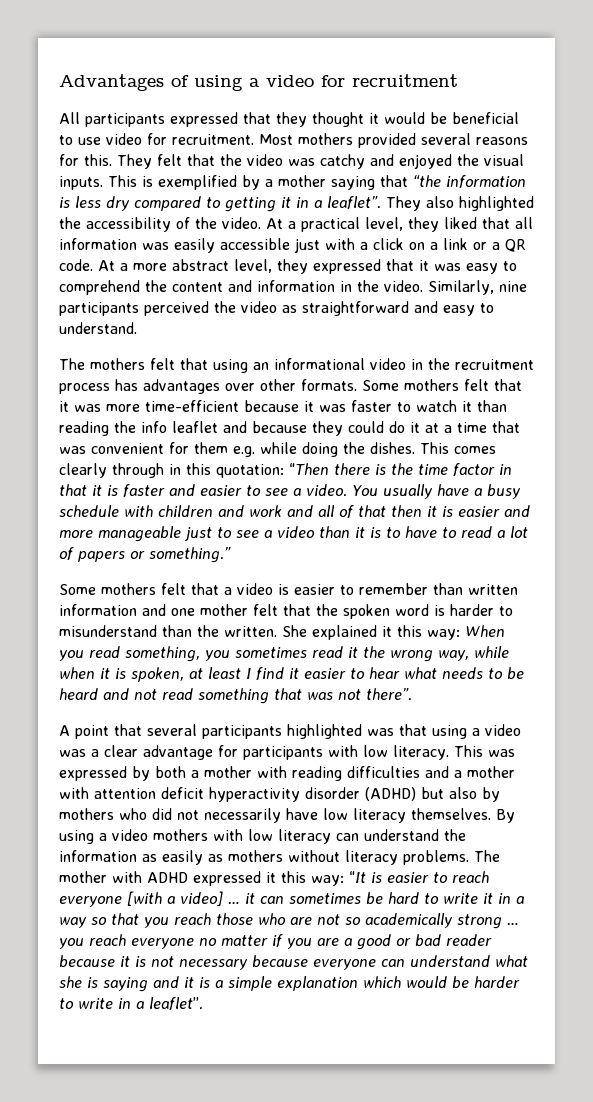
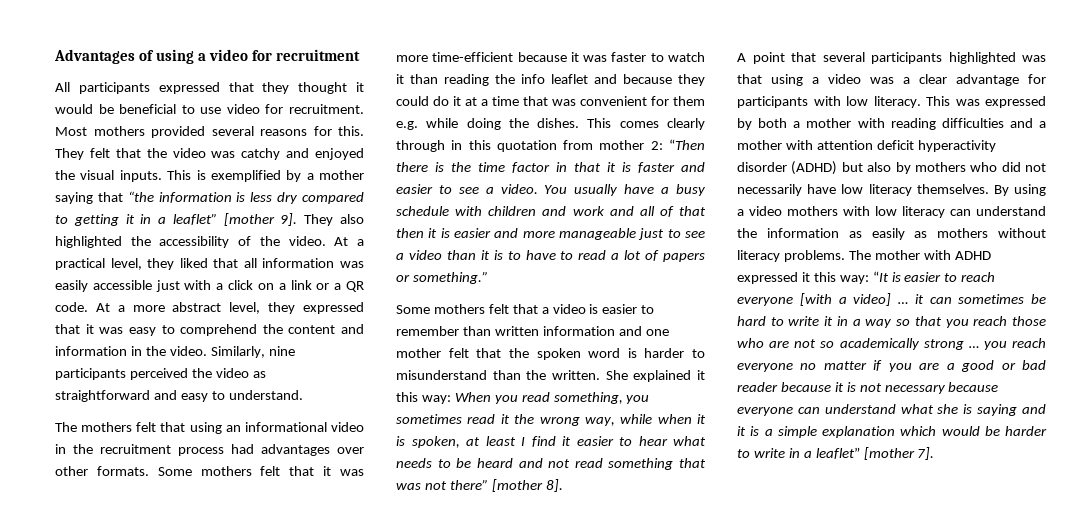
- This is exemplified by a mother saying that “the information is less dry compared to getting it in a leaflet”.
+ This is exemplified by a mother saying that “the information is less dry compared to getting it in a leaflet” [mother 9].
- The mothers felt that using an informational video in the recruitment process has advantages over other formats.
+ The mothers felt that using an informational video in the recruitment process had advantages over other formats.
- This comes clearly through in this quotation: “Then there is the time factor in that it is faster and easier to see a video.
+ This comes clearly through in this quotation from mother 2: “Then there is the time factor in that it is faster and easier to see a video.
- She explained it this way: When you read something, you sometimes read it the wrong way, while when it is spoken, at least I find it easier to hear what needs to be heard and not read something that was not there”.
+ She explained it this way: When you read something, you sometimes read it the wrong way, while when it is spoken, at least I find it easier to hear what needs to be heard and not read something that was not there” [mother 8].
- “It is easier to reach everyone [with a video] … it can sometimes be hard to write it in a way so that you reach those who are not so academically strong … you reach everyone no matter if you are a good or bad reader because it is not necessary because everyone can understand what she is saying and it is a simple explanation which would be harder to write in a leaflet”.
+ “It is easier to reach everyone [with a video] … it can sometimes be hard to write it in a way so that you reach those who are not so academically strong … you reach everyone no matter if you are a good or bad reader because it is not necessary because everyone can understand what she is saying and it is a simple explanation which would be harder to write in a leaflet” [mother 7].

